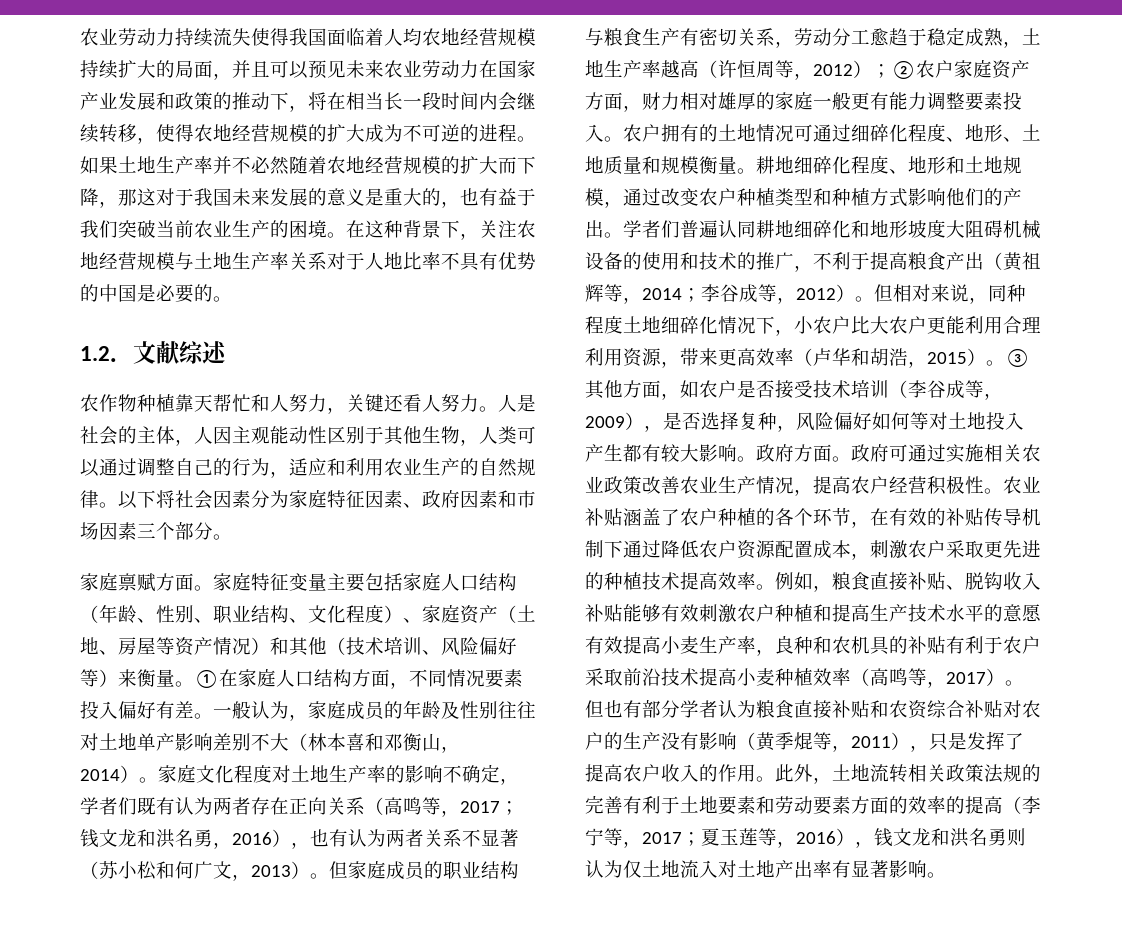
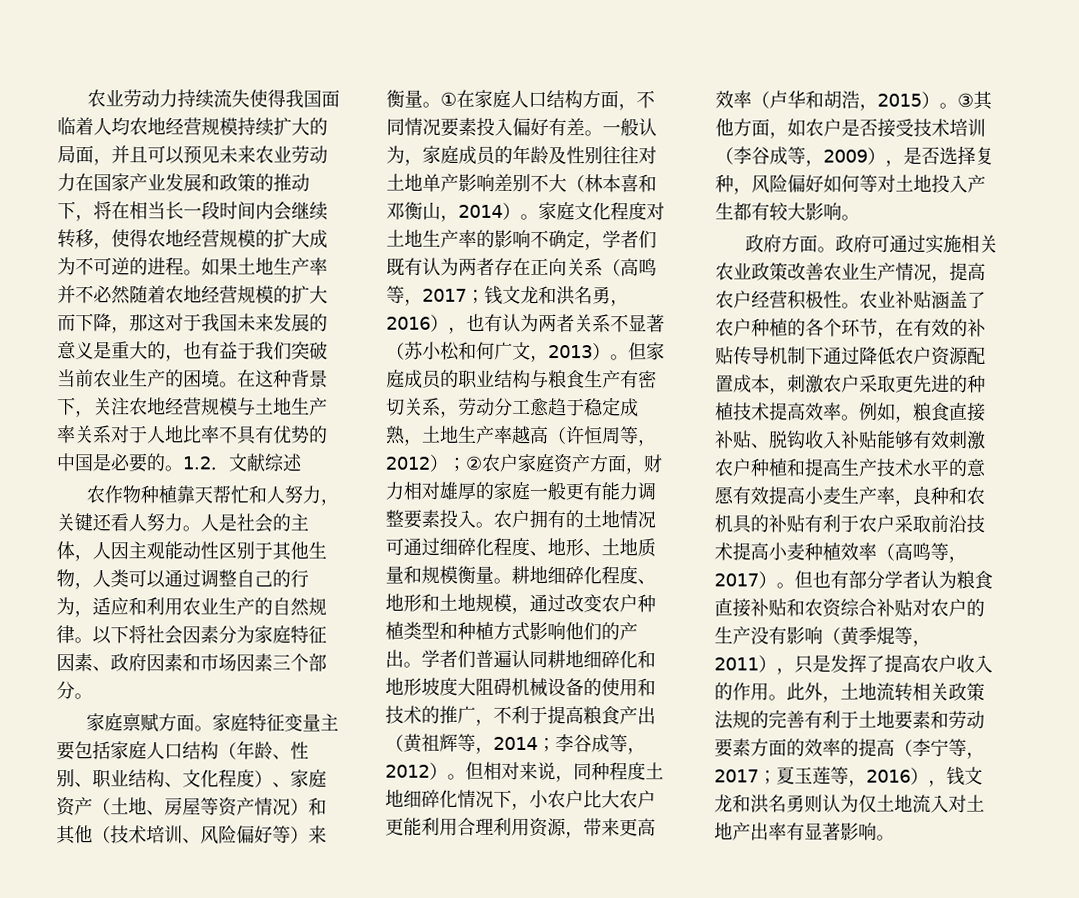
- 在这种背景下，关注农地经营规模与土地生产率关系对于人地比率不具有优势的中国是必要的。
- 1.2．文献综述
+ 在这种背景下，关注农地经营规模与土地生产率关系对于人地比率不具有优势的中国是必要的。1.2．文献综述
- ③其他方面，如农户是否接受技术培训（李谷成等，2009），是否选择复种，风险偏好如何等对土地投入产生都有较大影响。政府方面。
+ ③其他方面，如农户是否接受技术培训（李谷成等，2009），是否选择复种，风险偏好如何等对土地投入产生都有较大影响。
+ 政府方面。

